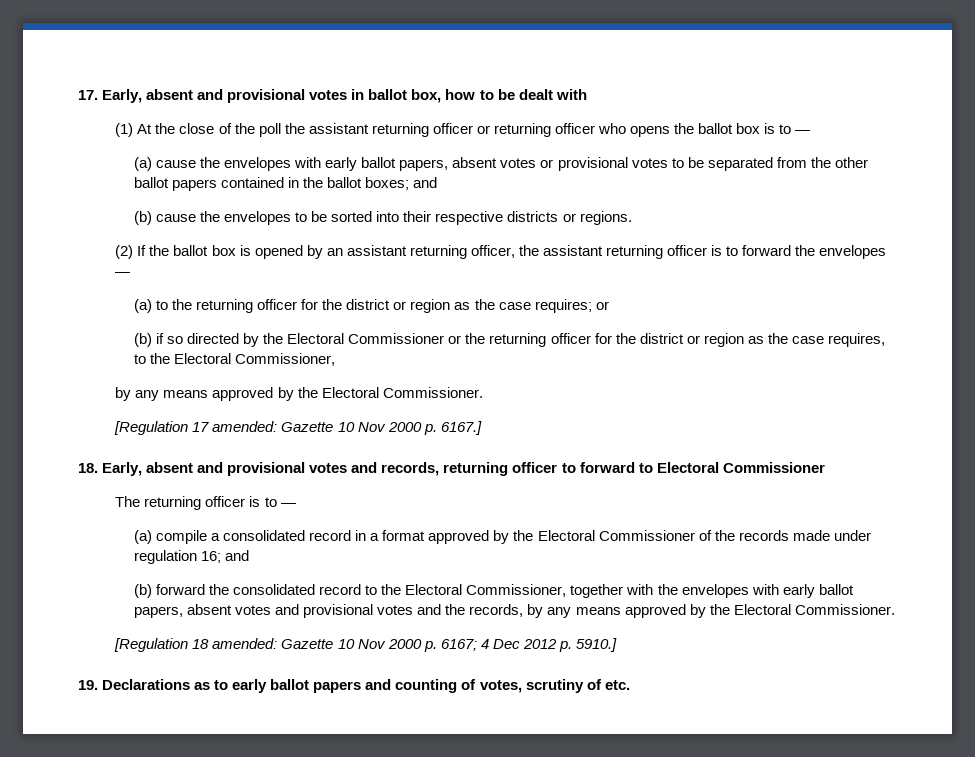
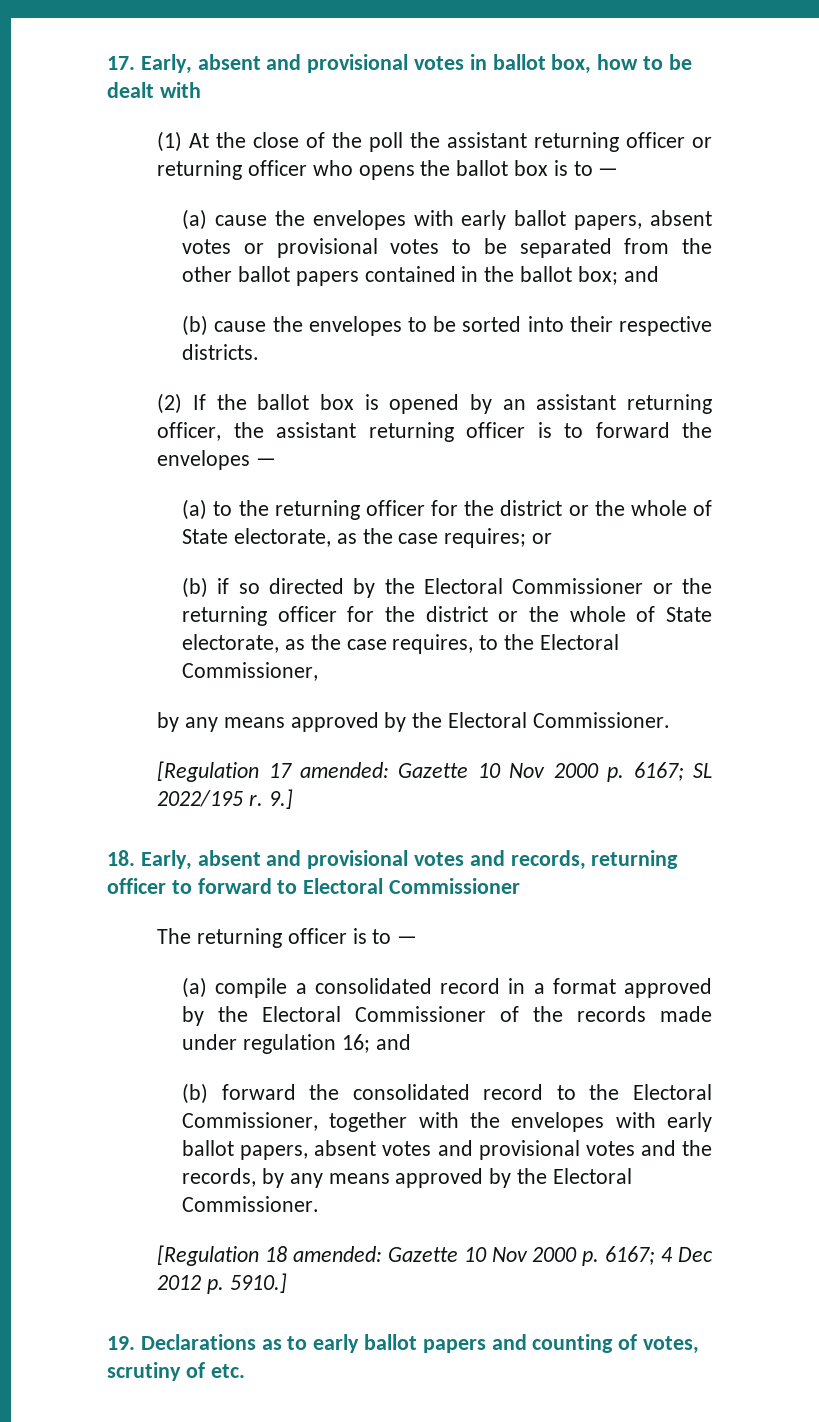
- (a) cause the envelopes with early ballot papers, absent votes or provisional votes to be separated from the other ballot papers contained in the ballot boxes; and
+ (a) cause the envelopes with early ballot papers, absent votes or provisional votes to be separated from the other ballot papers contained in the ballot box; and
- (b) cause the envelopes to be sorted into their respective districts or regions.
+ (b) cause the envelopes to be sorted into their respective districts.
- (a) to the returning officer for the district or region as the case requires; or
+ (a) to the returning officer for the district or the whole of State electorate, as the case requires; or
- (b) if so directed by the Electoral Commissioner or the returning officer for the district or region as the case requires, to the Electoral Commissioner,
+ (b) if so directed by the Electoral Commissioner or the returning officer for the district or the whole of State electorate, as the case requires, to the Electoral Commissioner,
- [Regulation 17 amended: Gazette 10 Nov 2000 p. 6167.]
+ [Regulation 17 amended: Gazette 10 Nov 2000 p. 6167; SL 2022/195 r. 9.]

